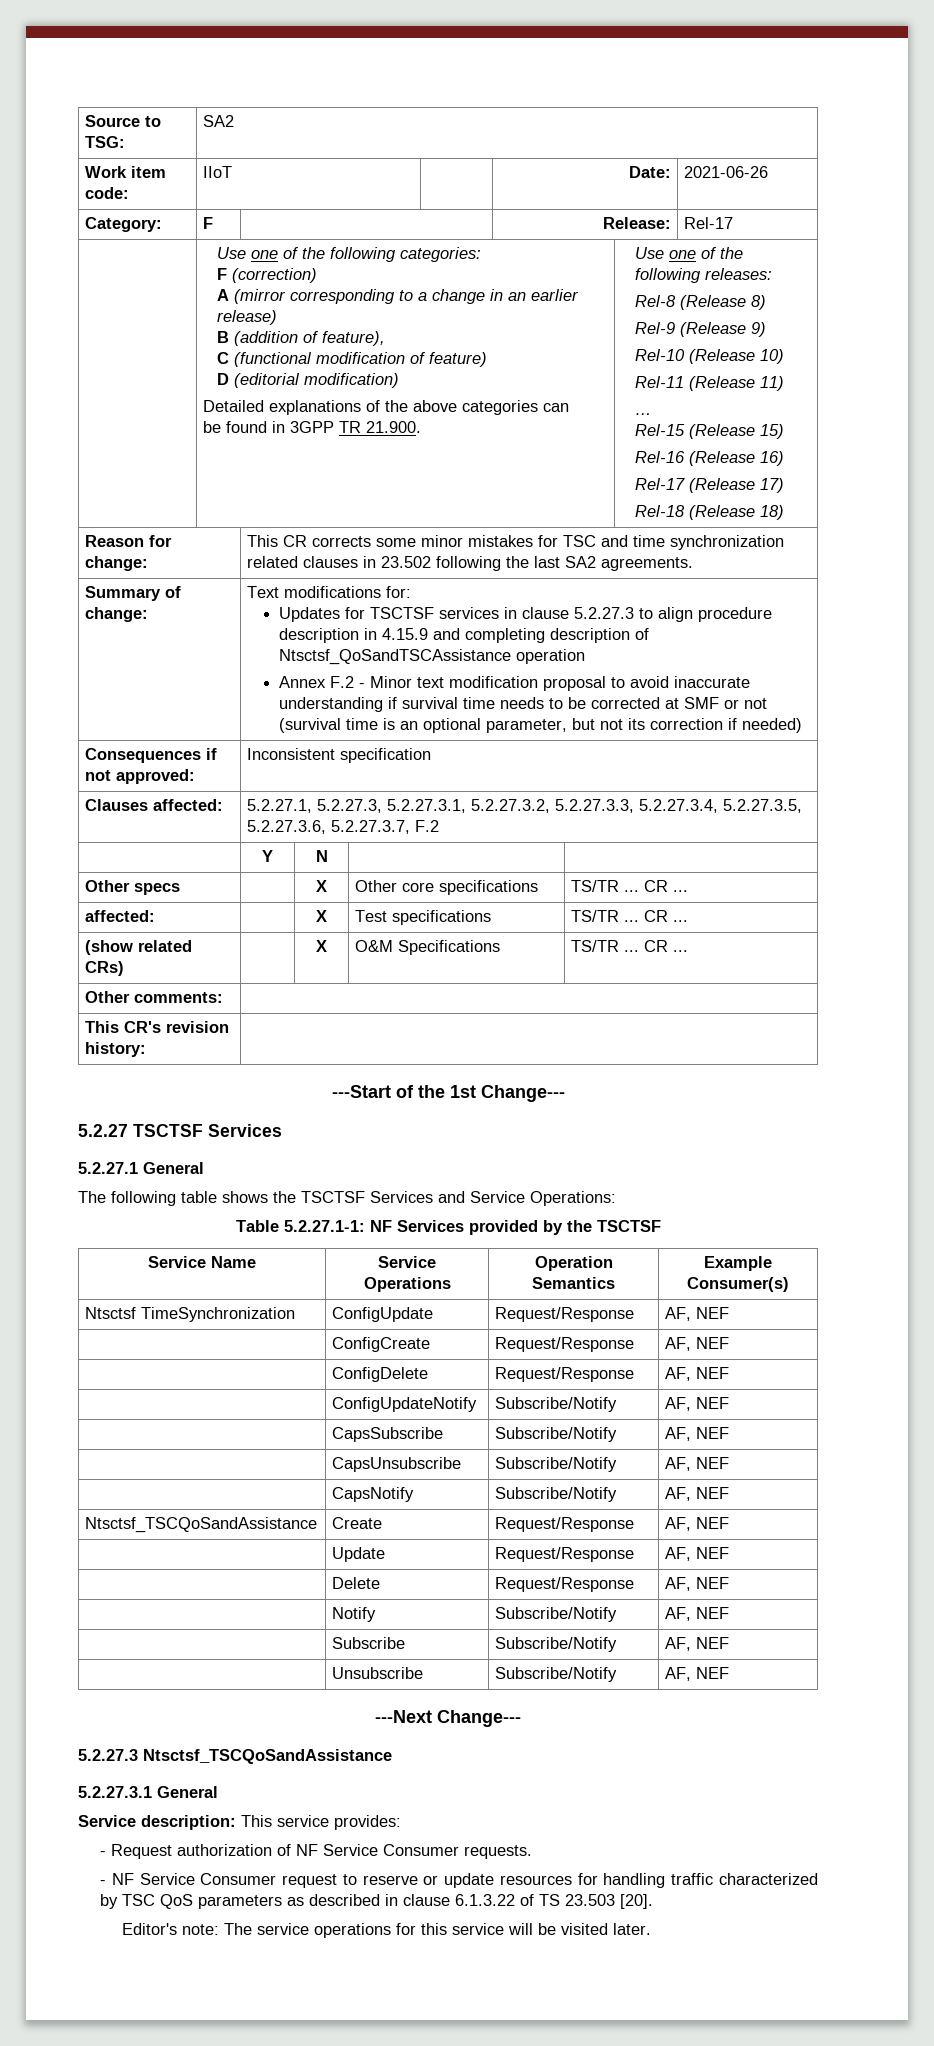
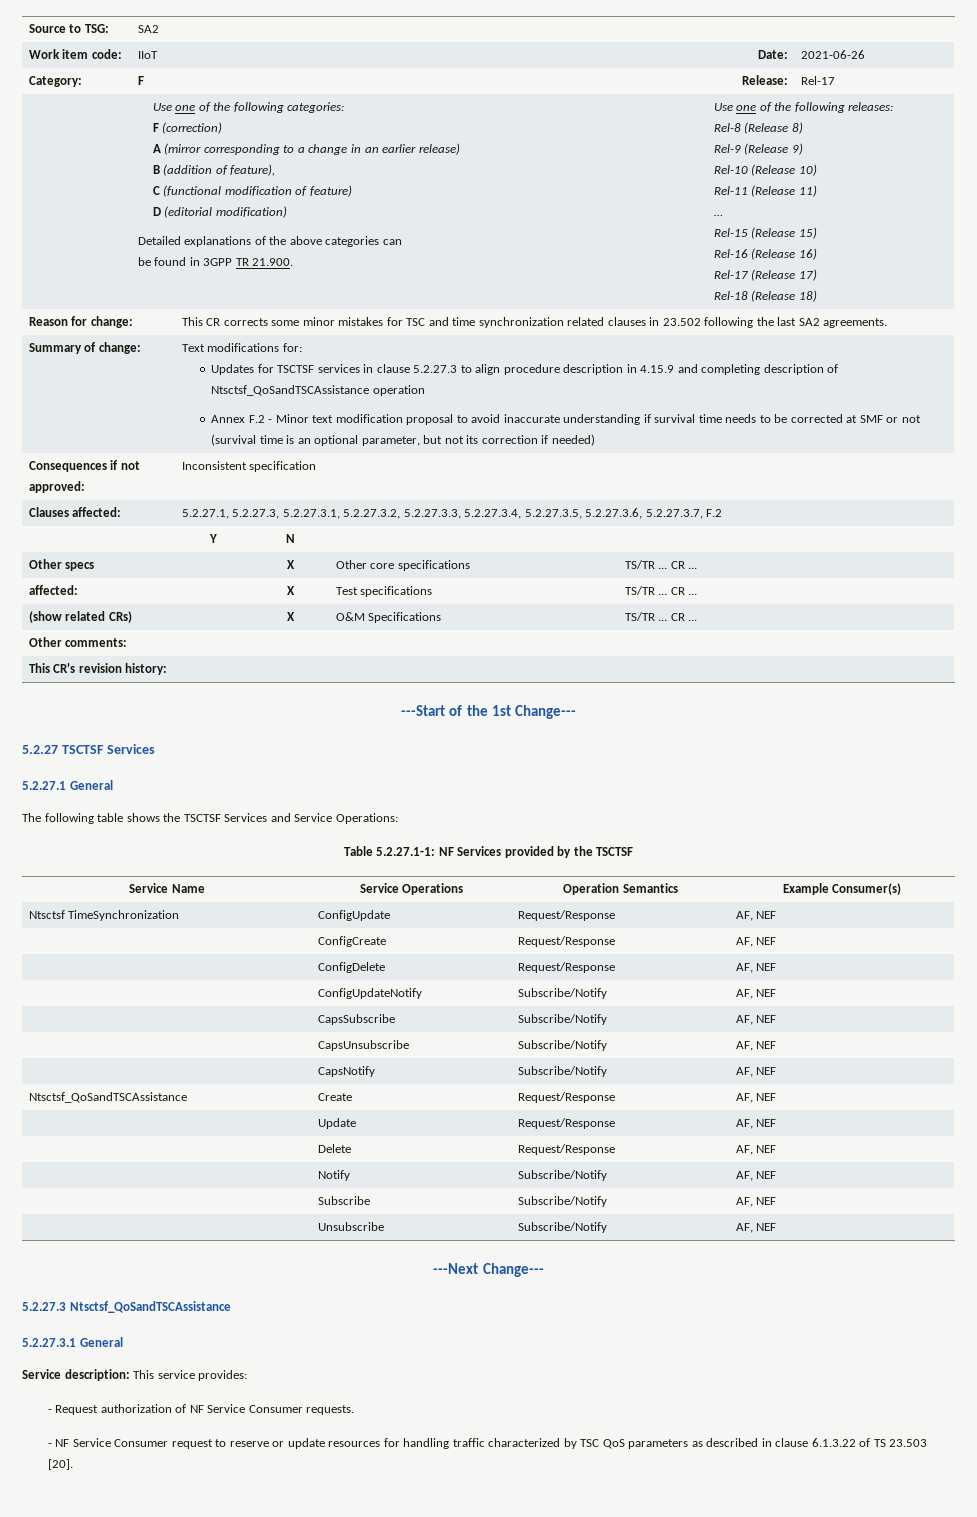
- Ntsctsf_TSCQoSandAssistance | Create | Request/Response | AF, NEF
+ Ntsctsf_QoSandTSCAssistance | Create | Request/Response | AF, NEF
- 5.2.27.3 Ntsctsf_TSCQoSandAssistance
+ 5.2.27.3 Ntsctsf_QoSandTSCAssistance
- Editor's note: The service operations for this service will be visited later.

